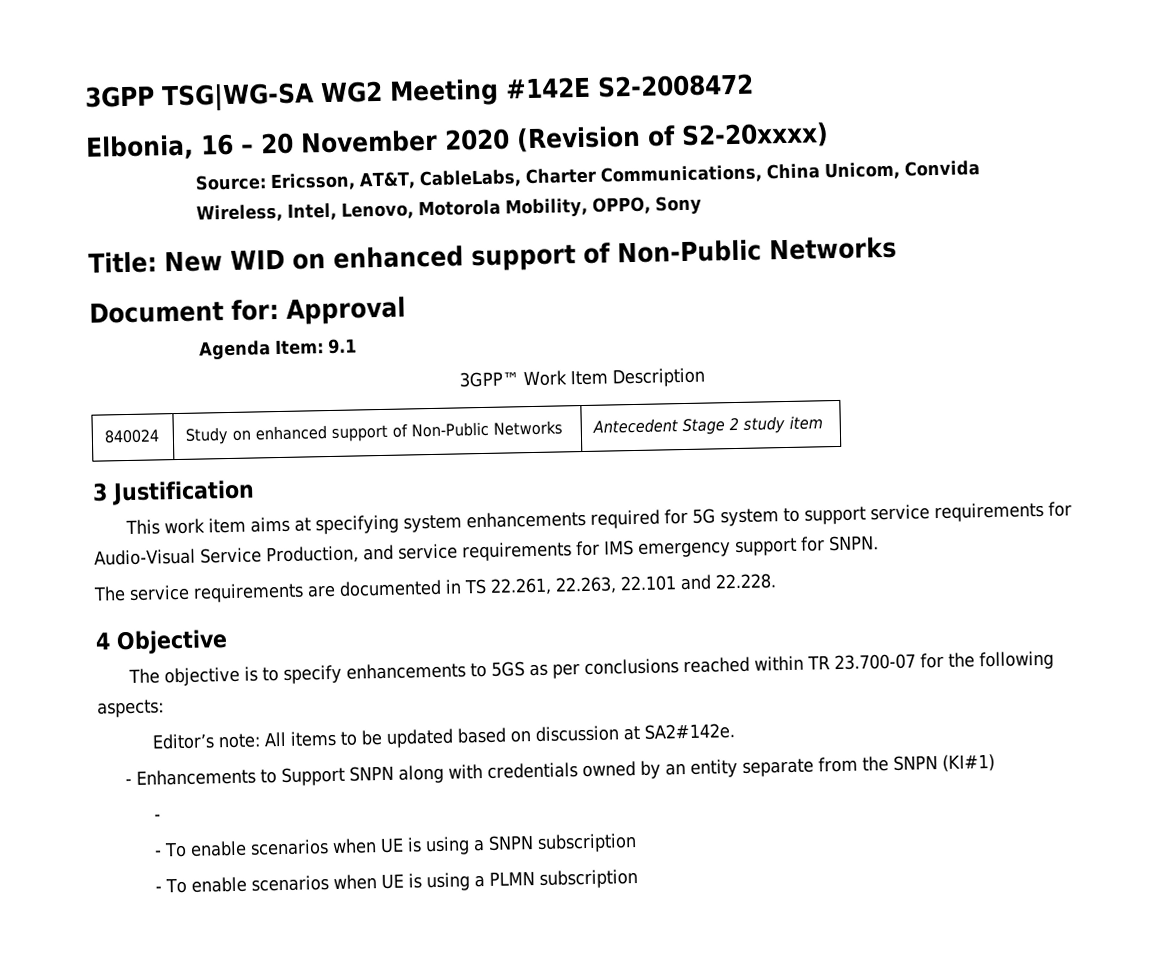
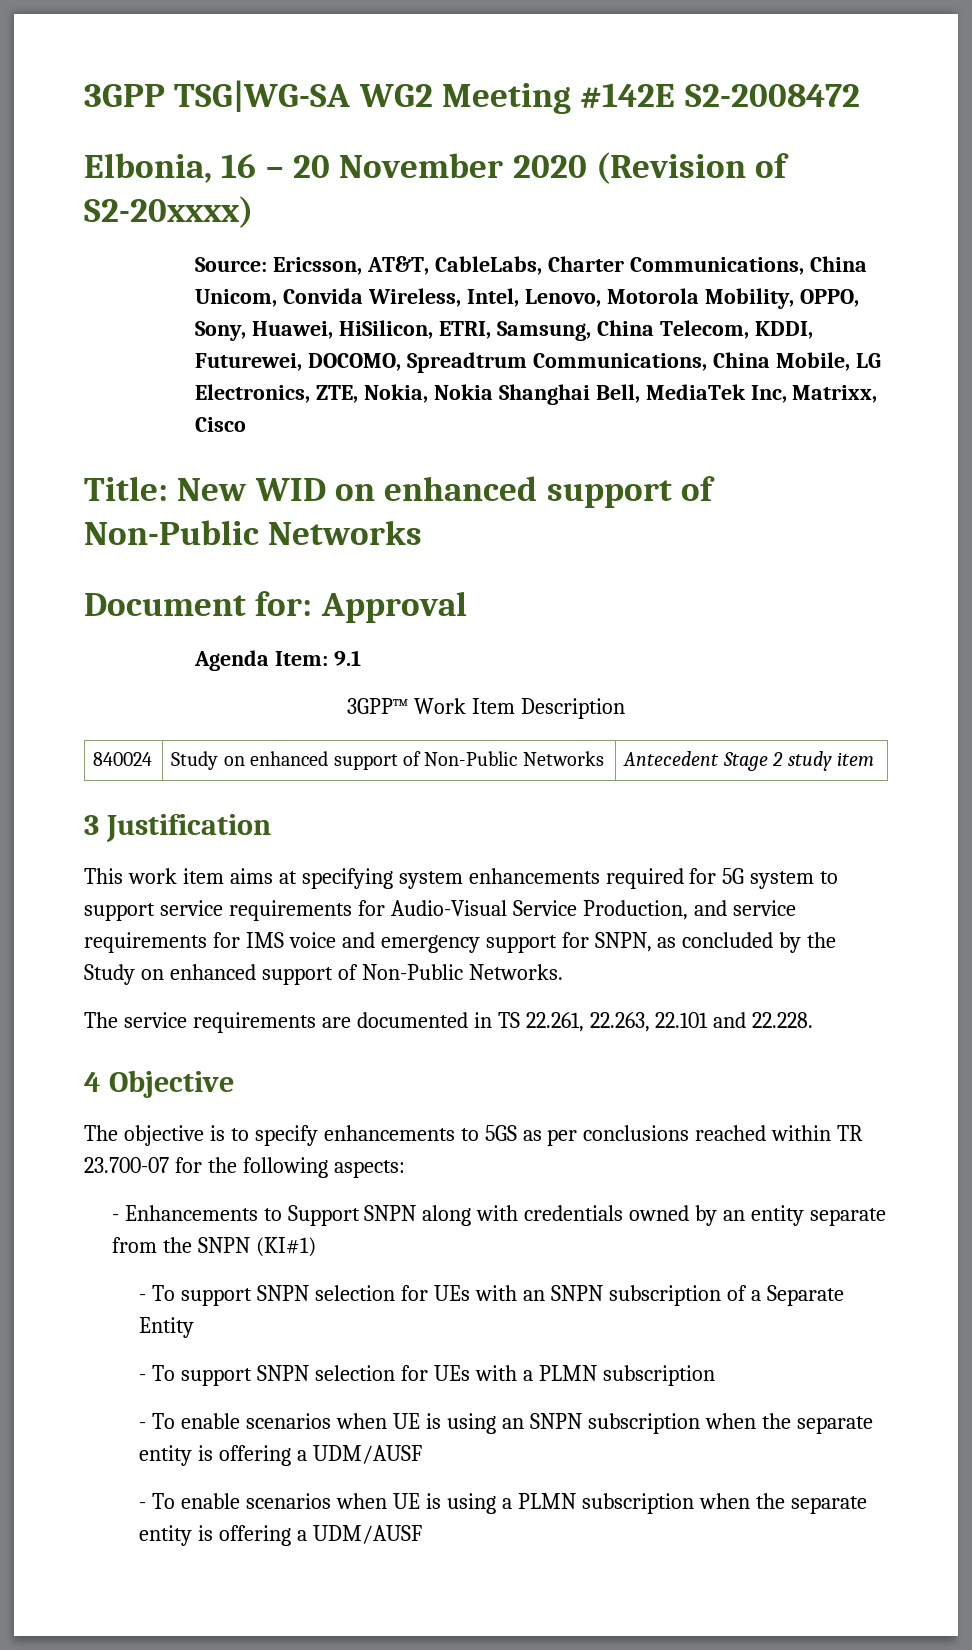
- Source: Ericsson, AT&T, CableLabs, Charter Communications, China Unicom, Convida Wireless, Intel, Lenovo, Motorola Mobility, OPPO, Sony
+ Source: Ericsson, AT&T, CableLabs, Charter Communications, China Unicom, Convida Wireless, Intel, Lenovo, Motorola Mobility, OPPO, Sony, Huawei, HiSilicon, ETRI, Samsung, China Telecom, KDDI, Futurewei, DOCOMO, Spreadtrum Communications, China Mobile, LG Electronics, ZTE, Nokia, Nokia Shanghai Bell, MediaTek Inc, Matrixx, Cisco
- This work item aims at specifying system enhancements required for 5G system to support service requirements for Audio-Visual Service Production, and service requirements for IMS emergency support for SNPN.
+ This work item aims at specifying system enhancements required for 5G system to support service requirements for Audio-Visual Service Production, and service requirements for IMS voice and emergency support for SNPN, as concluded by the Study on enhanced support of Non-Public Networks.
- Editor’s note: All items to be updated based on discussion at SA2#142e.
  - Enhancements to Support SNPN along with credentials owned by an entity separate from the SNPN (KI#1)
- -
- - To enable scenarios when UE is using a SNPN subscription
+ - To support SNPN selection for UEs with an SNPN subscription of a Separate Entity
+ - To support SNPN selection for UEs with a PLMN subscription
+ - To enable scenarios when UE is using an SNPN subscription when the separate entity is offering a UDM/AUSF
- - To enable scenarios when UE is using a PLMN subscription
+ - To enable scenarios when UE is using a PLMN subscription when the separate entity is offering a UDM/AUSF

